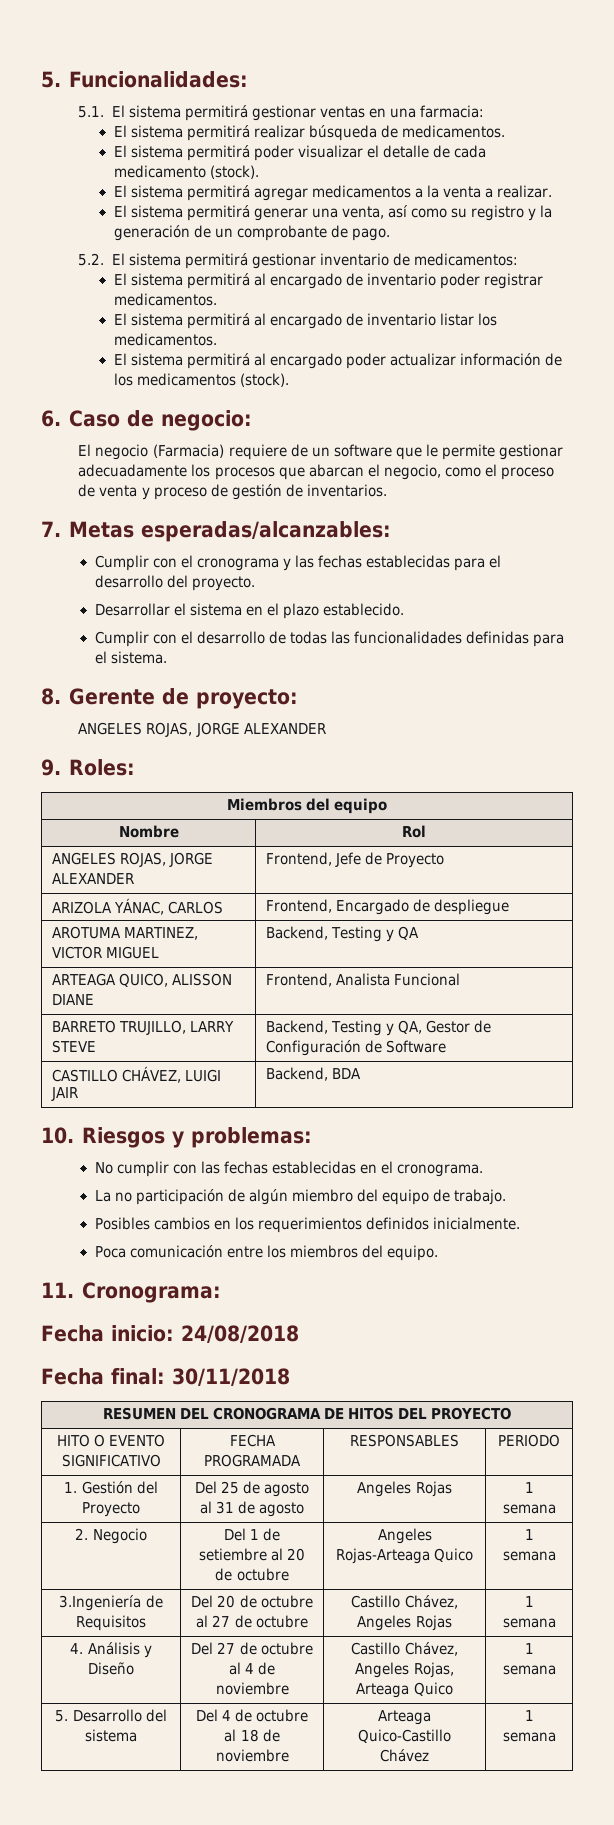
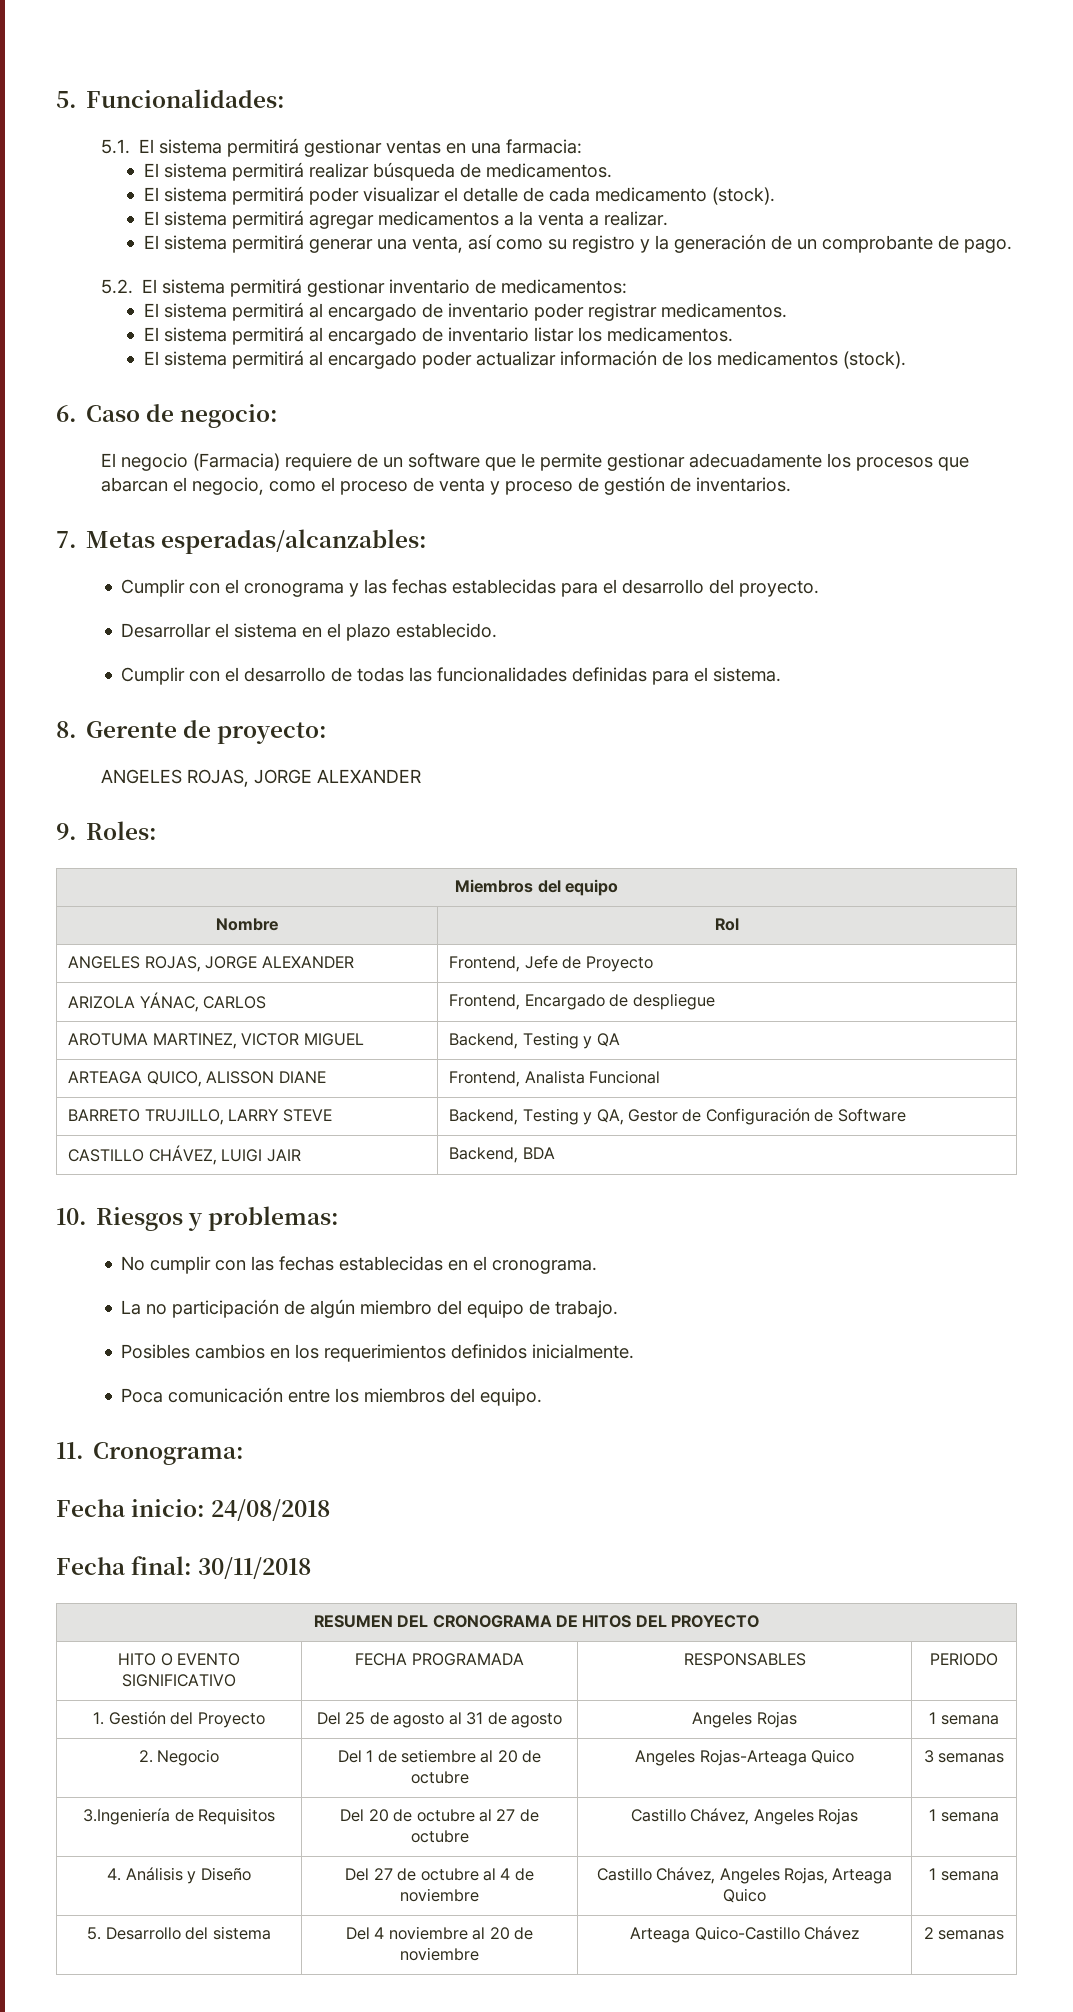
- 2. Negocio | Del 1 de setiembre al 20 de octubre | Angeles Rojas-Arteaga Quico | 1 semana
+ 2. Negocio | Del 1 de setiembre al 20 de octubre | Angeles Rojas-Arteaga Quico | 3 semanas
- 5. Desarrollo del sistema | Del 4 de octubre al 18 de noviembre | Arteaga Quico-Castillo Chávez | 1 semana
+ 5. Desarrollo del sistema | Del 4 noviembre al 20 de noviembre | Arteaga Quico-Castillo Chávez | 2 semanas

